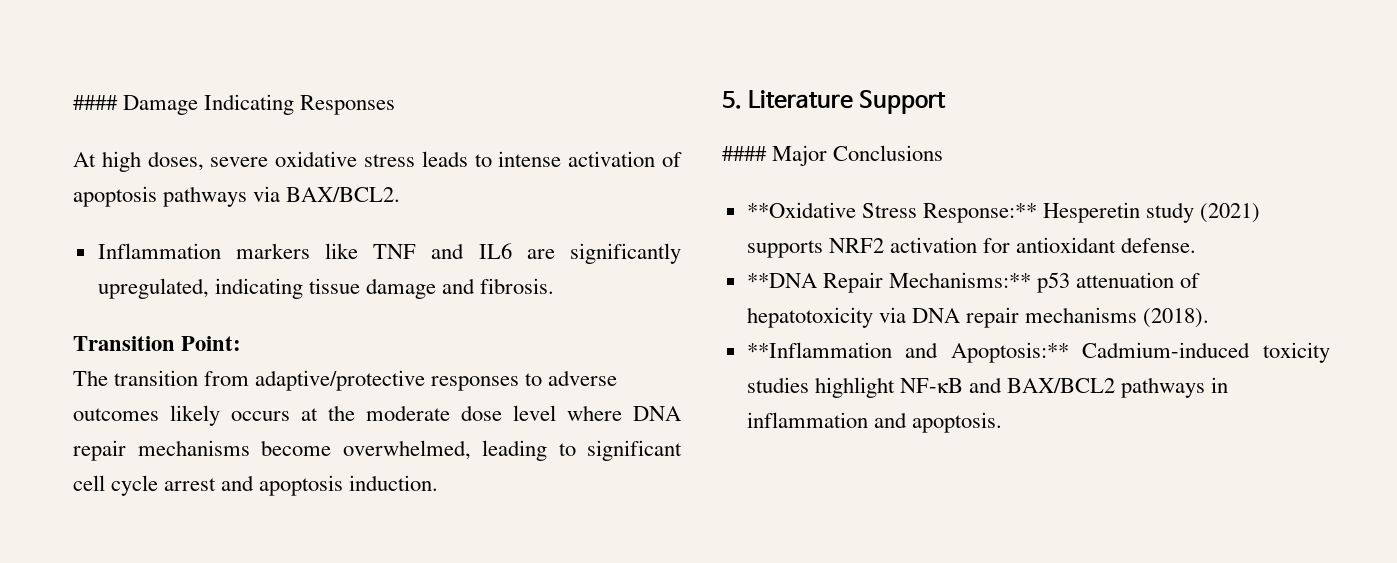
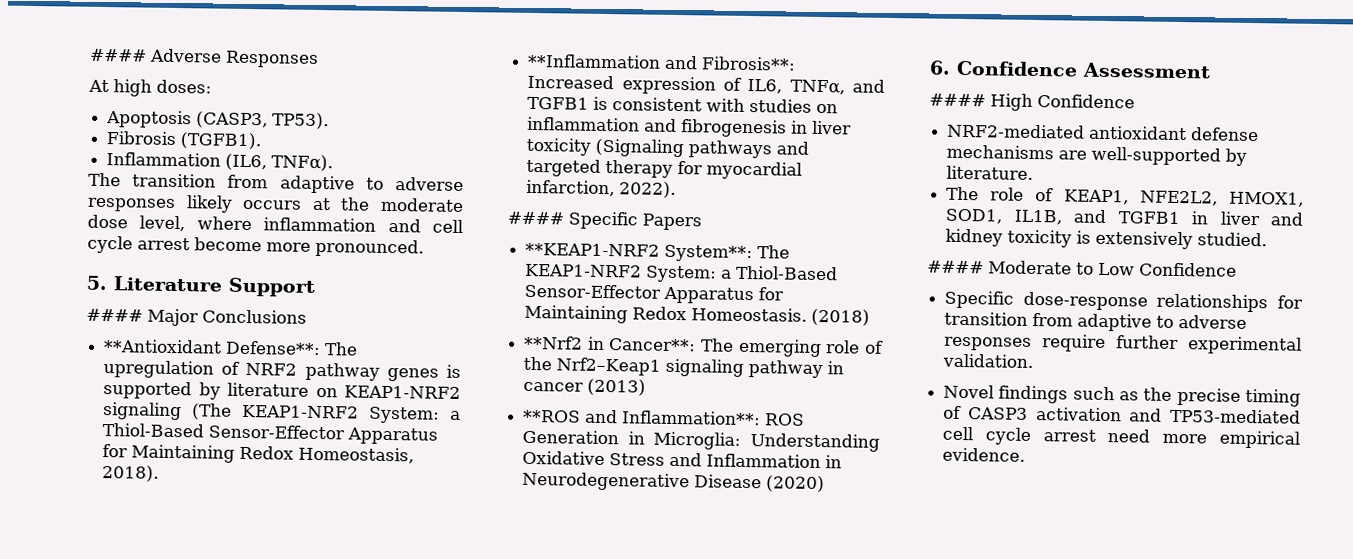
- #### Damage Indicating Responses
+ #### Adverse Responses
- At high doses, severe oxidative stress leads to intense activation of apoptosis pathways via BAX/BCL2.
- Inflammation markers like TNF and IL6 are significantly upregulated, indicating tissue damage and fibrosis.
- Transition Point:
+ At high doses:
+ Apoptosis (CASP3, TP53).
+ Fibrosis (TGFB1).
+ Inflammation (IL6, TNFα).
- The transition from adaptive/protective responses to adverse outcomes likely occurs at the moderate dose level where DNA repair mechanisms become overwhelmed, leading to significant cell cycle arrest and apoptosis induction.
+ The transition from adaptive to adverse responses likely occurs at the moderate dose level, where inflammation and cell cycle arrest become more pronounced.
- **Oxidative Stress Response:** Hesperetin study (2021) supports NRF2 activation for antioxidant defense.
- **DNA Repair Mechanisms:** p53 attenuation of hepatotoxicity via DNA repair mechanisms (2018).
- **Inflammation and Apoptosis:** Cadmium-induced toxicity studies highlight NF-κB and BAX/BCL2 pathways in inflammation and apoptosis.
+ **Antioxidant Defense**: The upregulation of NRF2 pathway genes is supported by literature on KEAP1-NRF2 signaling (The KEAP1-NRF2 System: a Thiol-Based Sensor-Effector Apparatus for Maintaining Redox Homeostasis, 2018).
+ **Inflammation and Fibrosis**: Increased expression of IL6, TNFα, and TGFB1 is consistent with studies on inflammation and fibrogenesis in liver toxicity (Signaling pathways and targeted therapy for myocardial infarction, 2022).
+ #### Specific Papers
+ **KEAP1-NRF2 System**: The KEAP1-NRF2 System: a Thiol-Based Sensor-Effector Apparatus for Maintaining Redox Homeostasis. (2018)
+ **Nrf2 in Cancer**: The emerging role of the Nrf2–Keap1 signaling pathway in cancer (2013)
+ **ROS and Inflammation**: ROS Generation in Microglia: Understanding Oxidative Stress and Inflammation in Neurodegenerative Disease (2020)
+ 6. Confidence Assessment
+ #### High Confidence
+ NRF2-mediated antioxidant defense mechanisms are well-supported by literature.
+ The role of KEAP1, NFE2L2, HMOX1, SOD1, IL1B, and TGFB1 in liver and kidney toxicity is extensively studied.
+ #### Moderate to Low Confidence
+ Specific dose-response relationships for transition from adaptive to adverse responses require further experimental validation.
+ Novel findings such as the precise timing of CASP3 activation and TP53-mediated cell cycle arrest need more empirical evidence.

